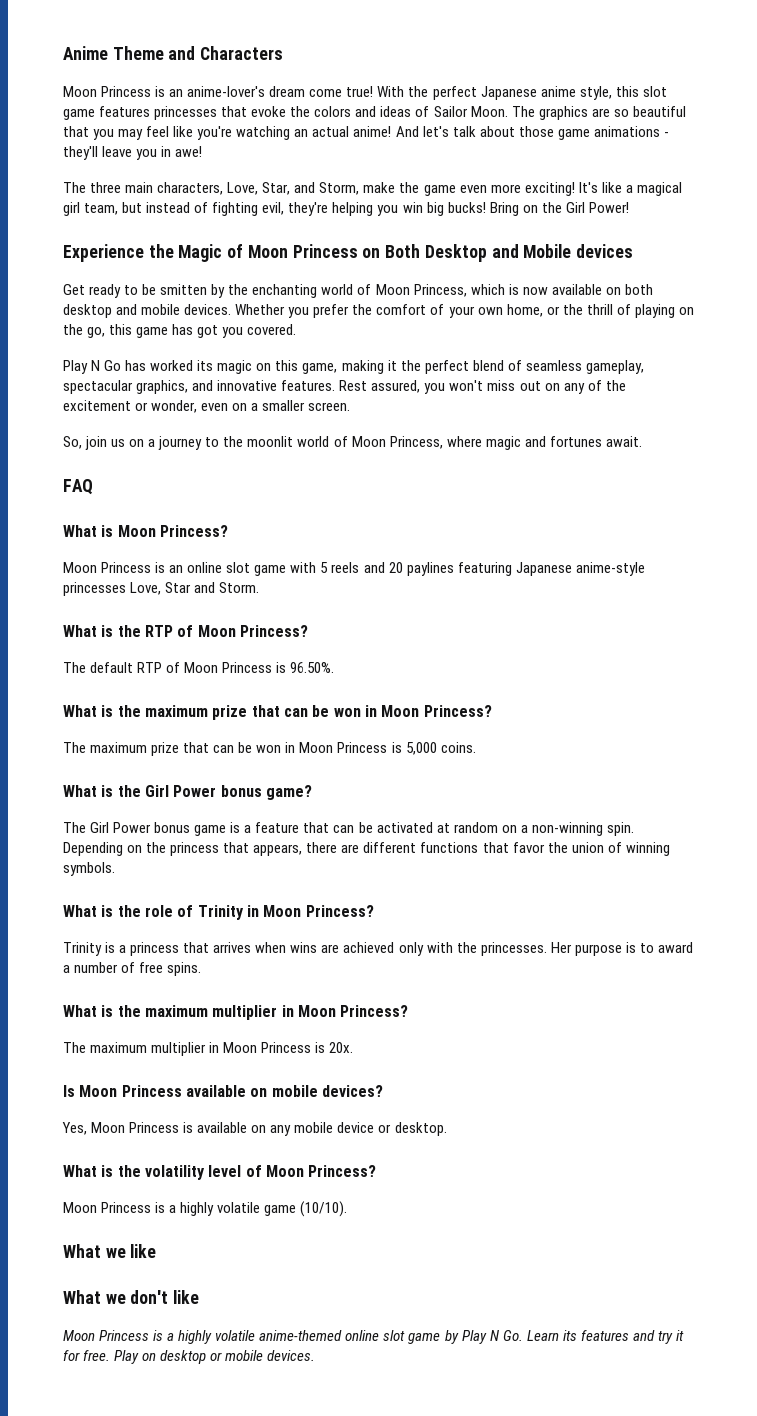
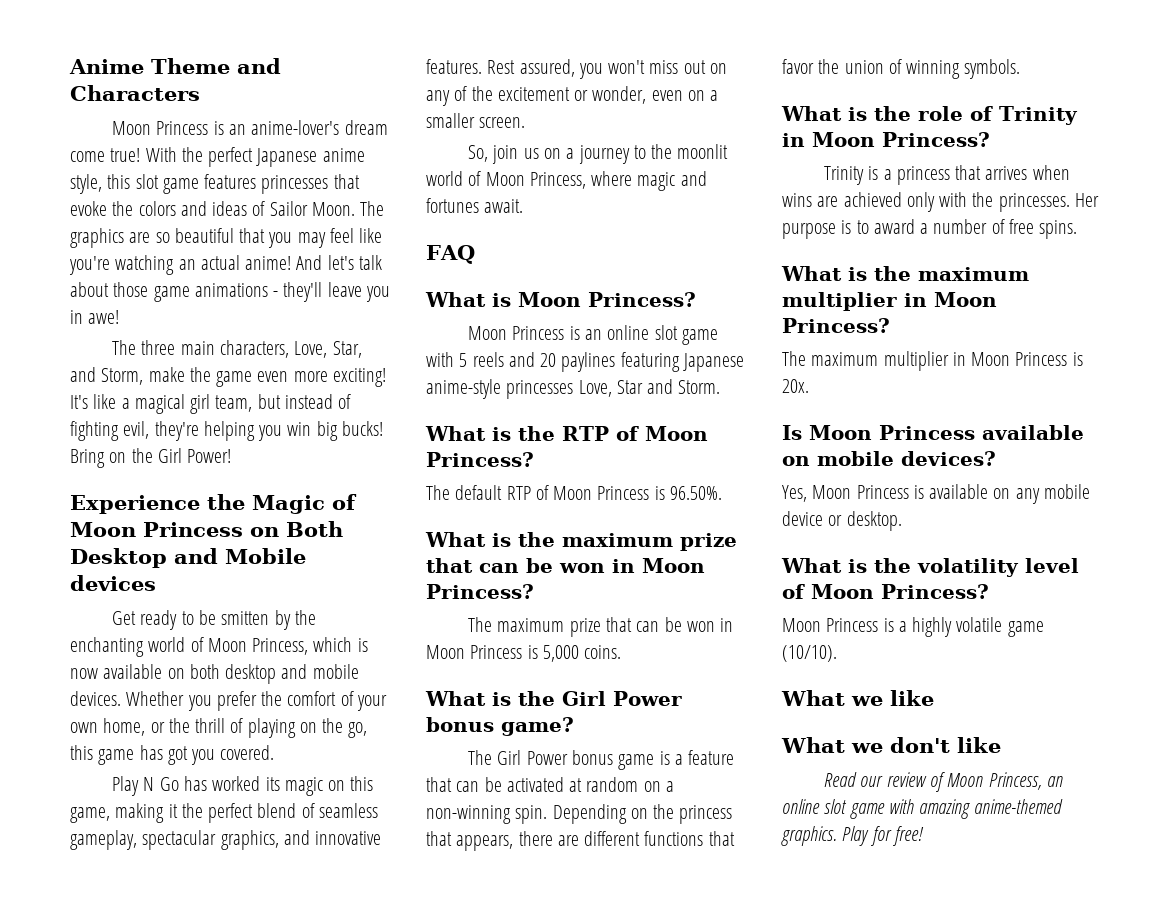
- Moon Princess is a highly volatile anime-themed online slot game by Play N Go. Learn its features and try it for free. Play on desktop or mobile devices.
+ Read our review of Moon Princess, an online slot game with amazing anime-themed graphics. Play for free!

